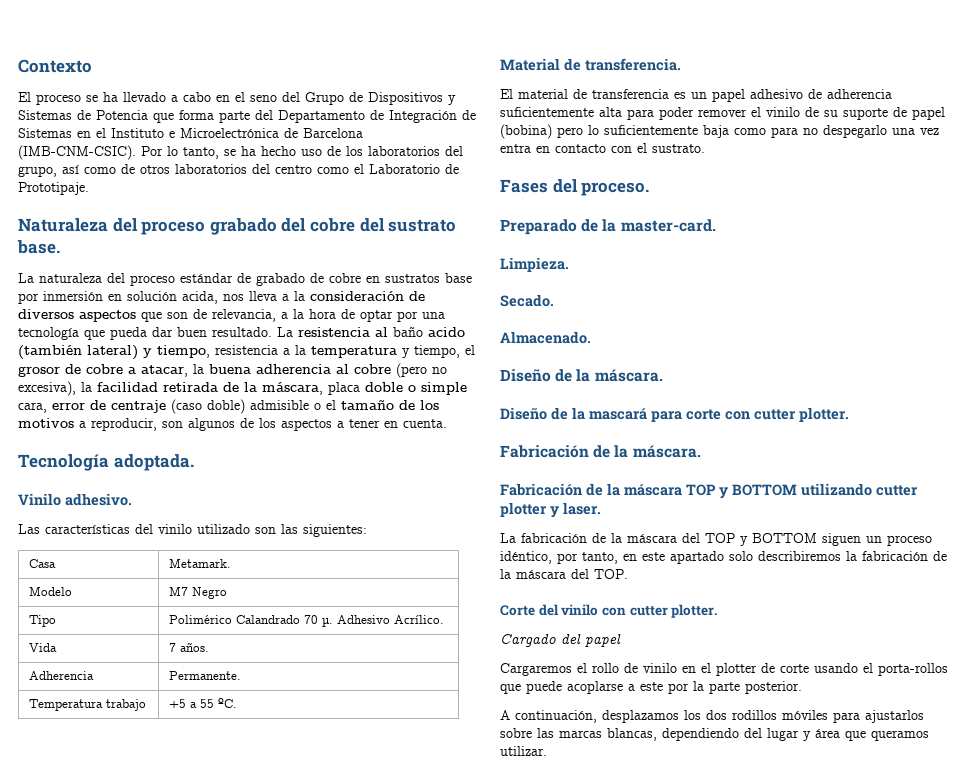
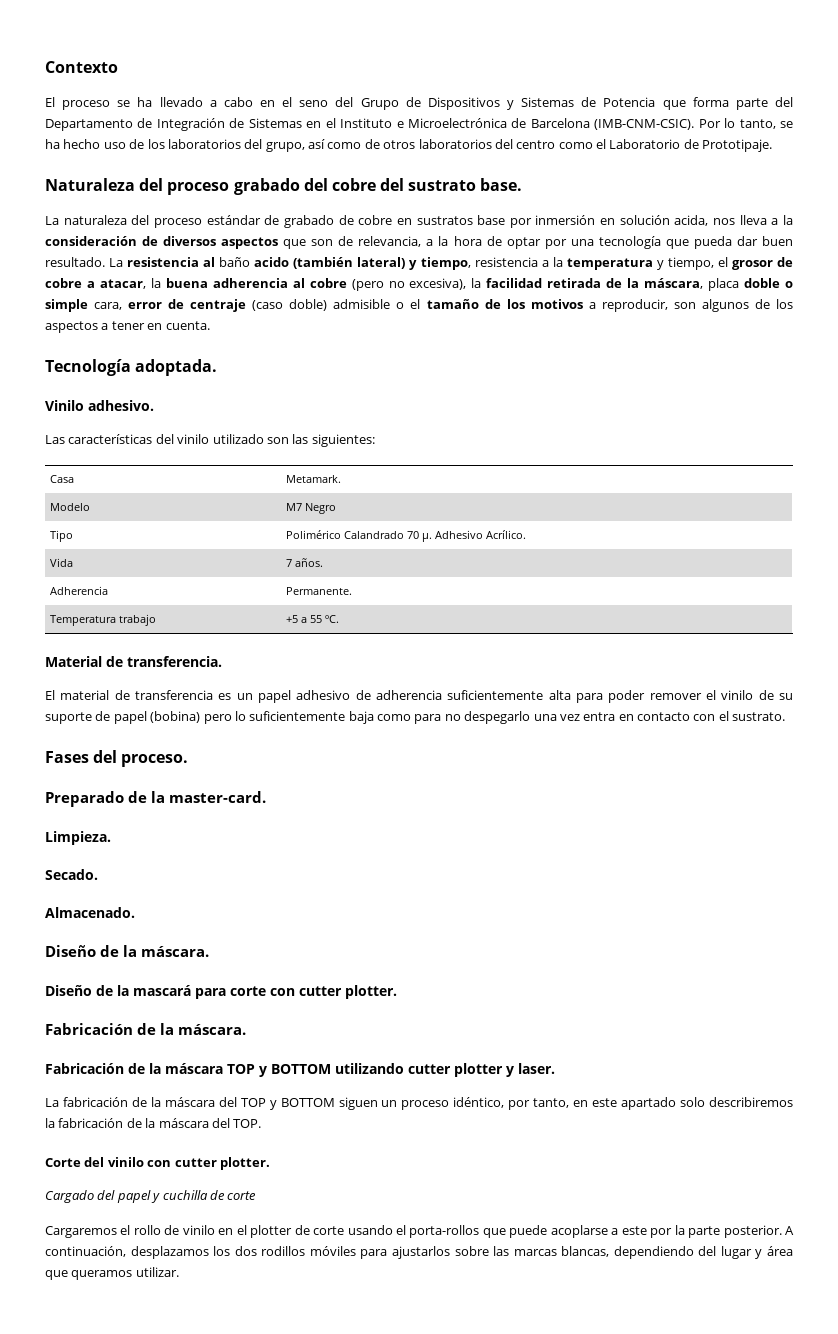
- Cargado del papel
+ Cargado del papel y cuchilla de corte
- Cargaremos el rollo de vinilo en el plotter de corte usando el porta-rollos que puede acoplarse a este por la parte posterior.
- A continuación, desplazamos los dos rodillos móviles para ajustarlos sobre las marcas blancas, dependiendo del lugar y área que queramos utilizar.
+ Cargaremos el rollo de vinilo en el plotter de corte usando el porta-rollos que puede acoplarse a este por la parte posterior. A continuación, desplazamos los dos rodillos móviles para ajustarlos sobre las marcas blancas, dependiendo del lugar y área que queramos utilizar.

